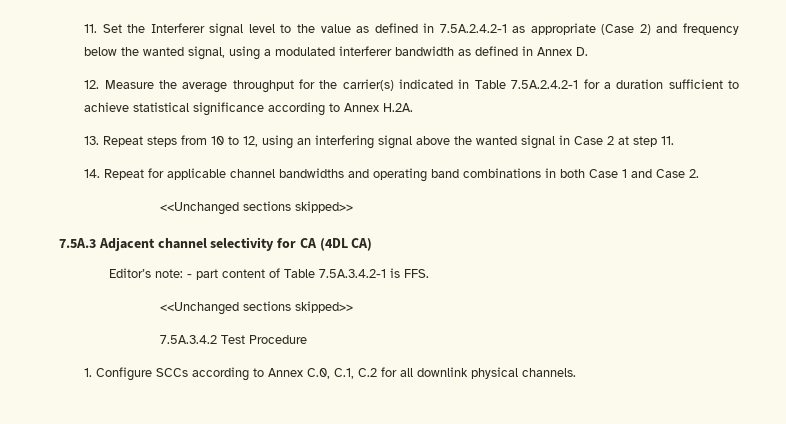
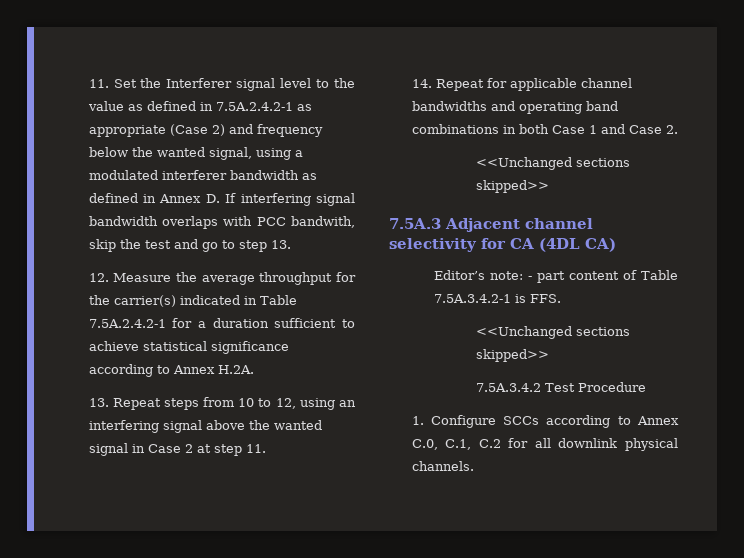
- 11. Set the Interferer signal level to the value as defined in 7.5A.2.4.2-1 as appropriate (Case 2) and frequency below the wanted signal, using a modulated interferer bandwidth as defined in Annex D.
+ 11. Set the Interferer signal level to the value as defined in 7.5A.2.4.2-1 as appropriate (Case 2) and frequency below the wanted signal, using a modulated interferer bandwidth as defined in Annex D. If interfering signal bandwidth overlaps with PCC bandwith, skip the test and go to step 13.

